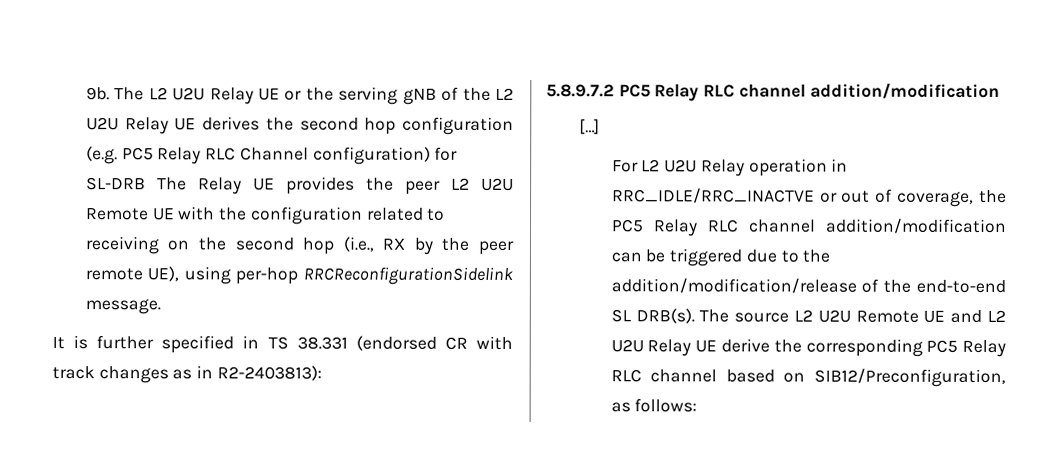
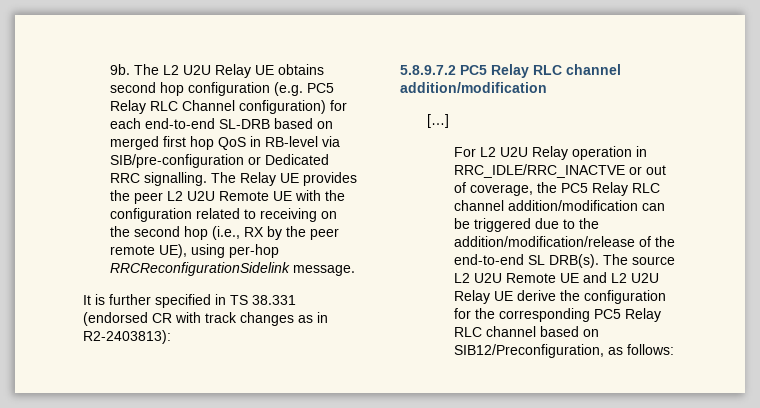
- The L2 U2U Relay UE or the serving gNB of the L2 U2U Relay UE derives the second hop configuration (e.g. PC5 Relay RLC Channel configuration) for SL-DRB The Relay UE provides the peer L2 U2U Remote UE with the configuration related to receiving on the second hop (i.e., RX by the peer remote UE), using per-hop RRCReconfigurationSidelink message.
+ The L2 U2U Relay UE obtains second hop configuration (e.g. PC5 Relay RLC Channel configuration) for each end-to-end SL-DRB based on merged first hop QoS in RB-level via SIB/pre-configuration or Dedicated RRC signalling. The Relay UE provides the peer L2 U2U Remote UE with the configuration related to receiving on the second hop (i.e., RX by the peer remote UE), using per-hop RRCReconfigurationSidelink message.
- The source L2 U2U Remote UE and L2 U2U Relay UE derive the corresponding PC5 Relay RLC channel based on SIB12/Preconfiguration, as follows:
+ The source L2 U2U Remote UE and L2 U2U Relay UE derive the configuration for the corresponding PC5 Relay RLC channel based on SIB12/Preconfiguration, as follows:

